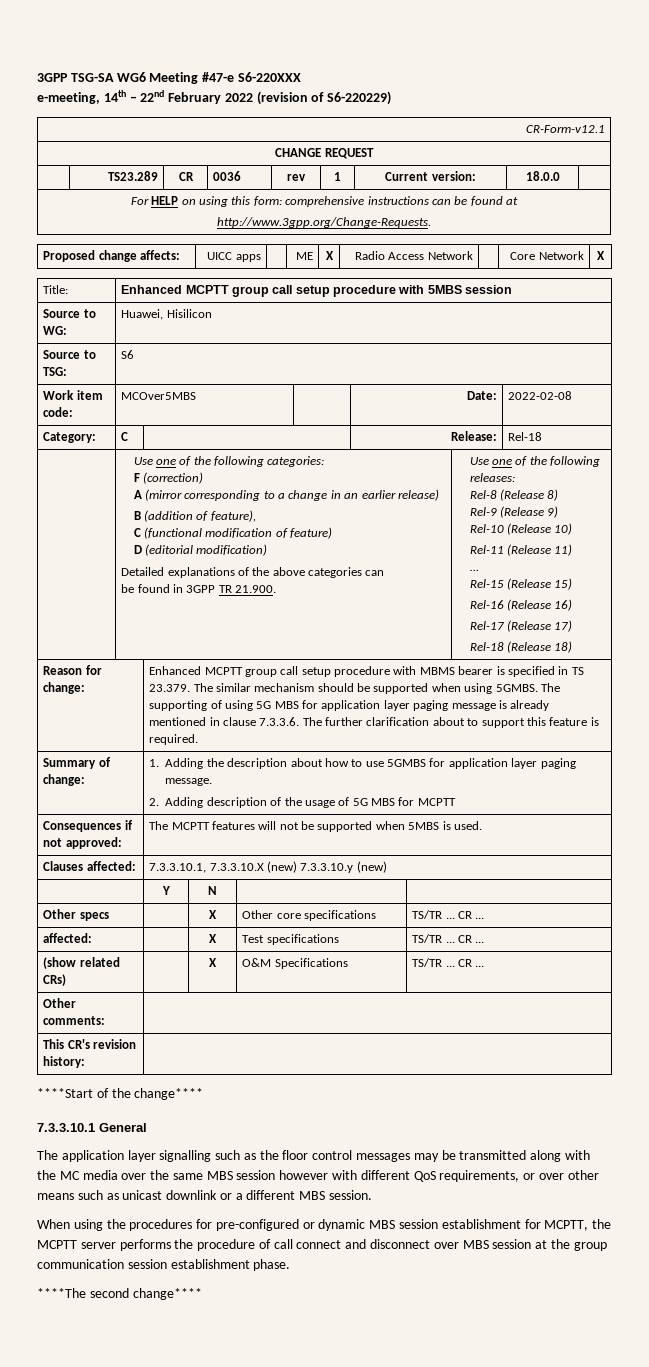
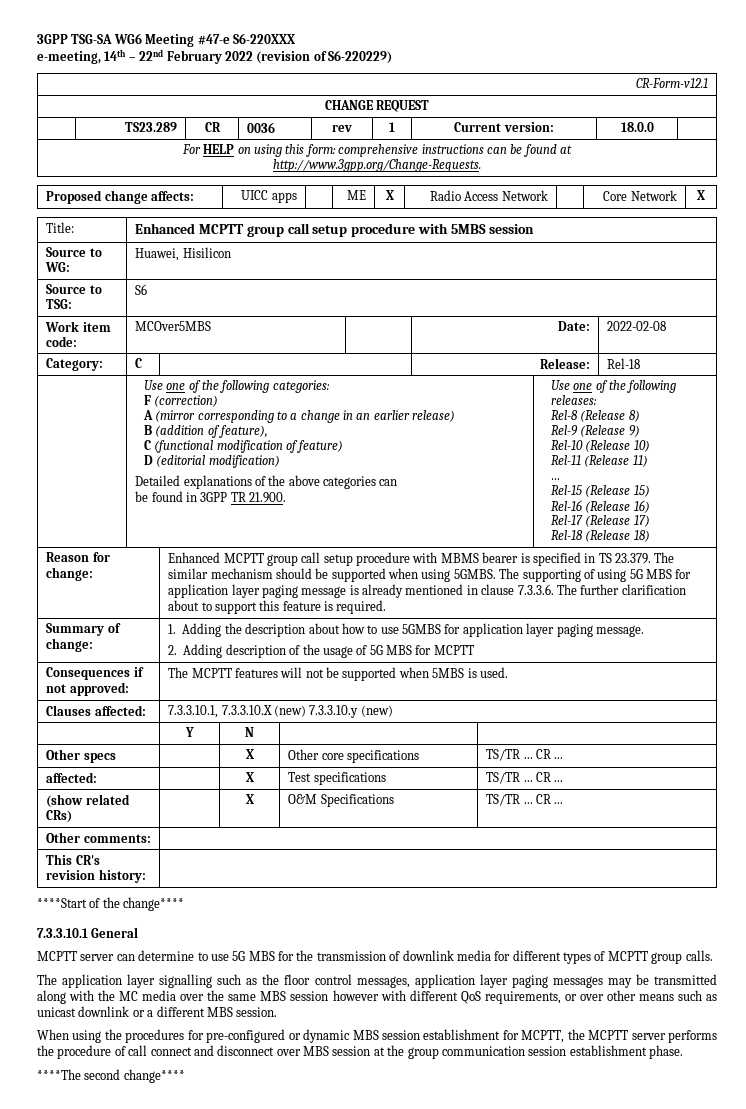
+ MCPTT server can determine to use 5G MBS for the transmission of downlink media for different types of MCPTT group calls.
- The application layer signalling such as the floor control messages may be transmitted along with the MC media over the same MBS session however with different QoS requirements, or over other means such as unicast downlink or a different MBS session.
+ The application layer signalling such as the floor control messages, application layer paging messages may be transmitted along with the MC media over the same MBS session however with different QoS requirements, or over other means such as unicast downlink or a different MBS session.

